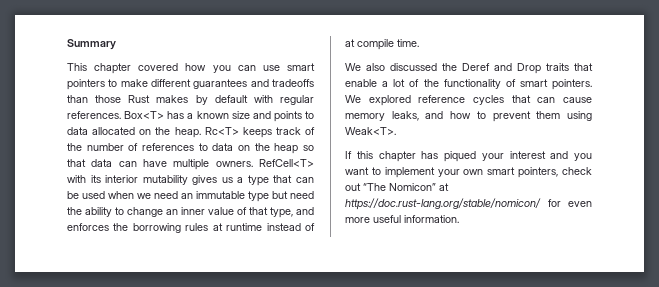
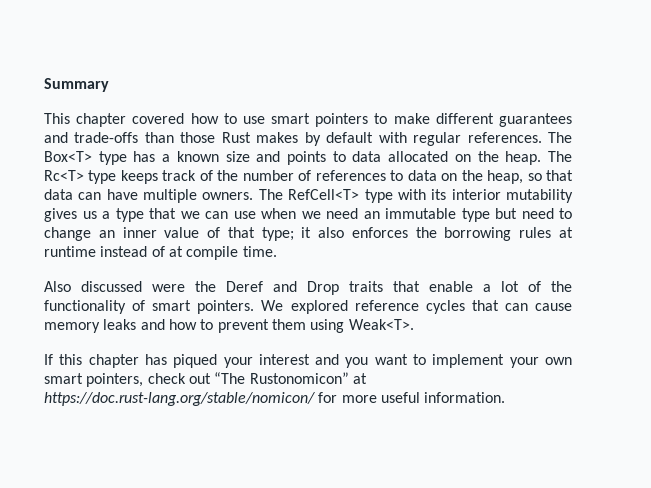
- This chapter covered how you can use smart pointers to make different guarantees and tradeoffs than those Rust makes by default with regular references.
+ This chapter covered how to use smart pointers to make different guarantees and trade-offs than those Rust makes by default with regular references.
- Box<T> has a known size and points to data allocated on the heap.
+ The Box<T> type has a known size and points to data allocated on the heap.
- Rc<T> keeps track of the number of references to data on the heap so that data can have multiple owners.
+ The Rc<T> type keeps track of the number of references to data on the heap, so that data can have multiple owners.
- RefCell<T> with its interior mutability gives us a type that can be used when we need an immutable type but need the ability to change an inner value of that type, and enforces the borrowing rules at runtime instead of at compile time.
+ The RefCell<T> type with its interior mutability gives us a type that we can use when we need an immutable type but need to change an inner value of that type; it also enforces the borrowing rules at runtime instead of at compile time.
- We also discussed the Deref and Drop traits that enable a lot of the functionality of smart pointers.
+ Also discussed were the Deref and Drop traits that enable a lot of the functionality of smart pointers.
- We explored reference cycles that can cause memory leaks, and how to prevent them using Weak<T>.
+ We explored reference cycles that can cause memory leaks and how to prevent them using Weak<T>.
- If this chapter has piqued your interest and you want to implement your own smart pointers, check out “The Nomicon” at https://doc.rust-lang.org/stable/nomicon/ for even more useful information.
+ If this chapter has piqued your interest and you want to implement your own smart pointers, check out “The Rustonomicon” at https://doc.rust-lang.org/stable/nomicon/ for more useful information.

